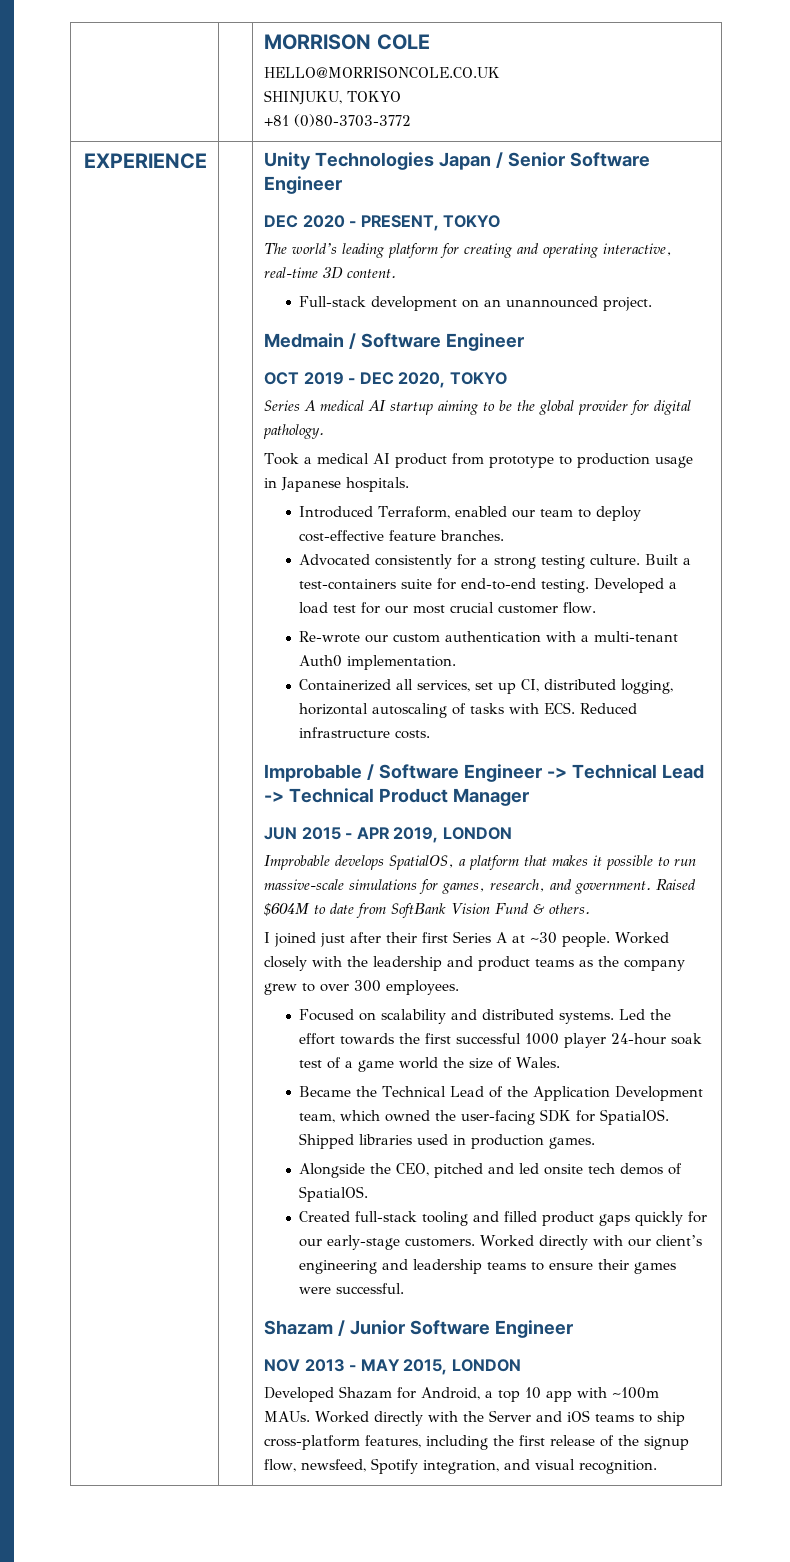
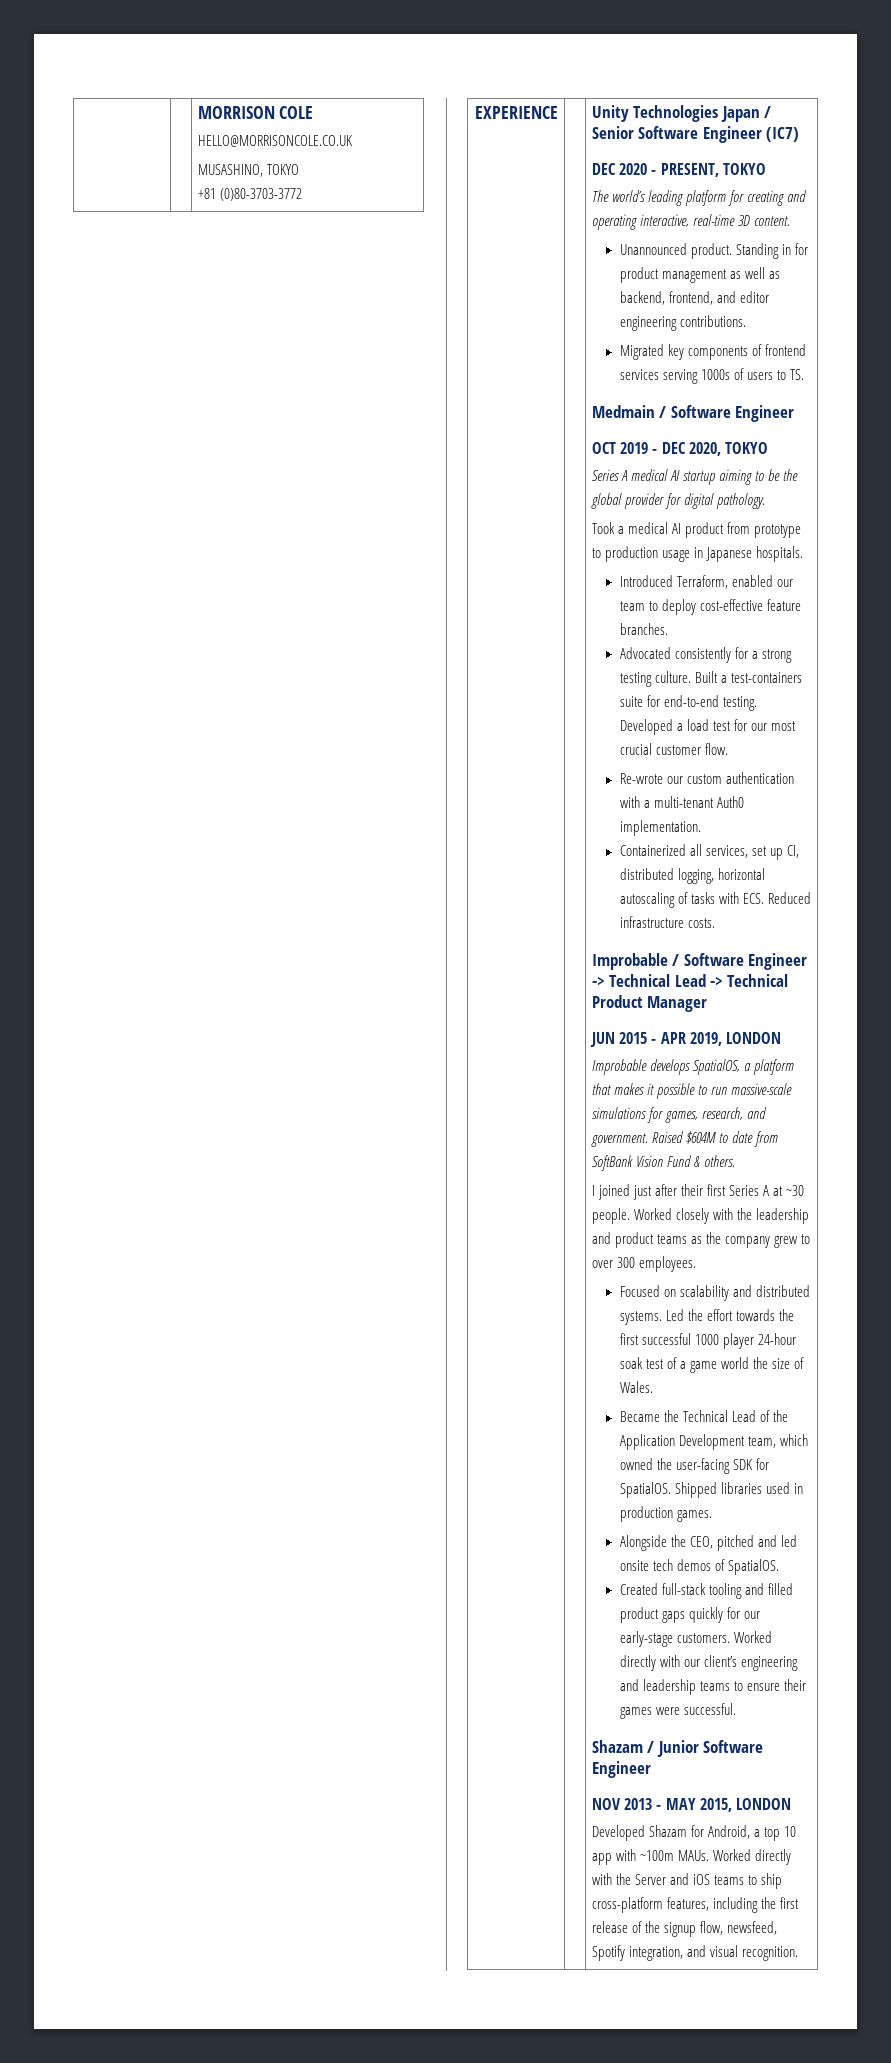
  | | MORRISON COLE
  HELLO@MORRISONCOLE.CO.UK
- SHINJUKU, TOKYO
+ MUSASHINO, TOKYO
- Unity Technologies Japan / Senior Software Engineer
+ Unity Technologies Japan / Senior Software Engineer (IC7)
- Full-stack development on an unannounced project.
+ Unannounced product. Standing in for product management as well as backend, frontend, and editor engineering contributions.
+ Migrated key components of frontend services serving 1000s of users to TS.

